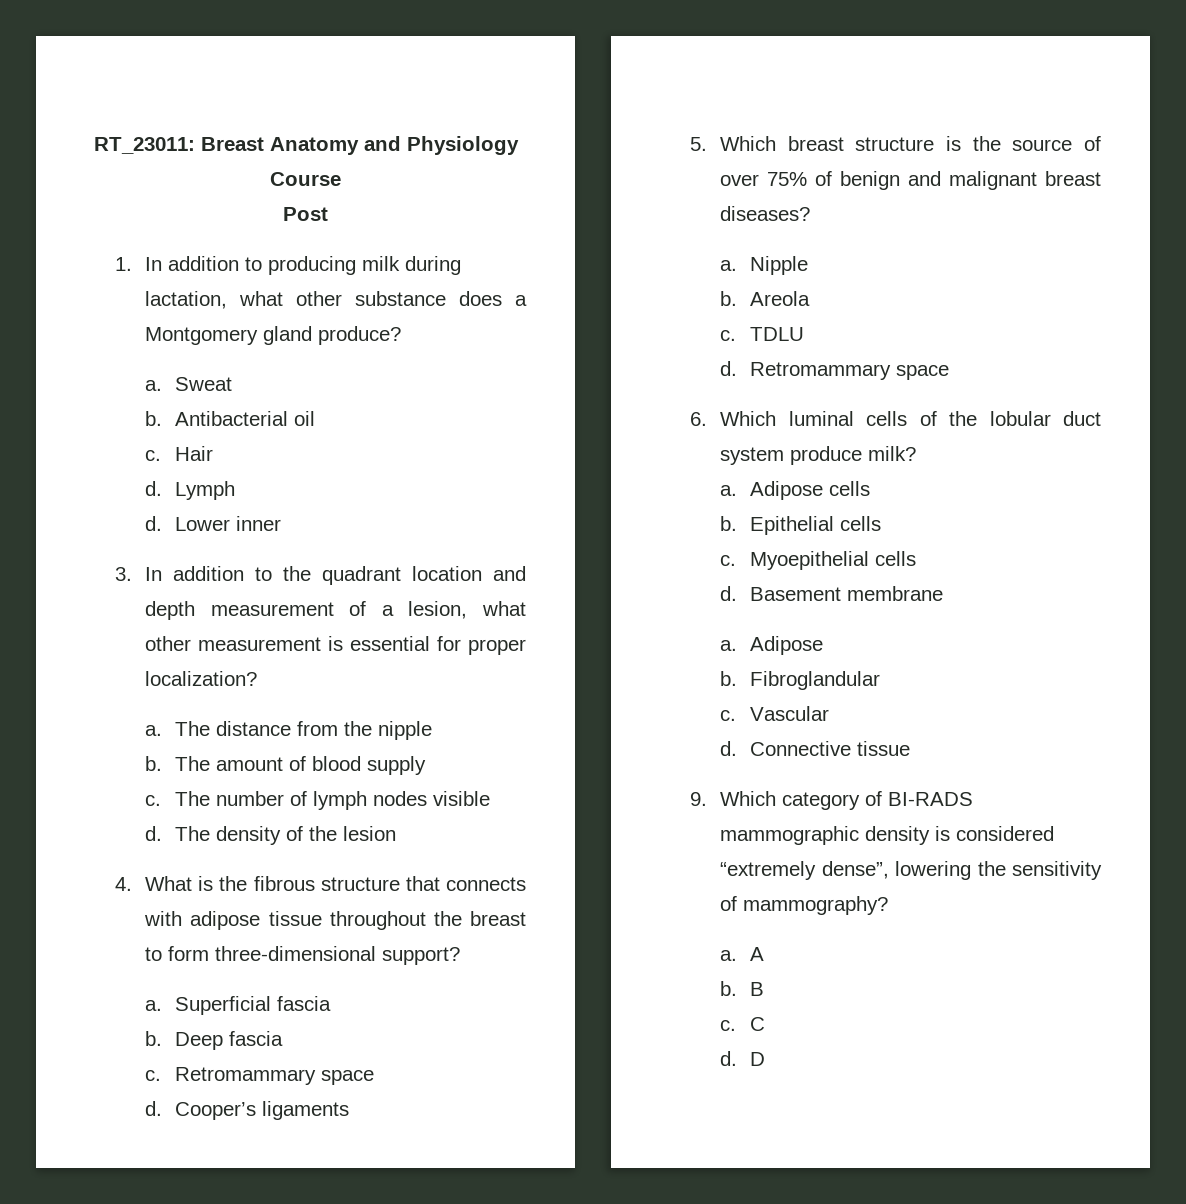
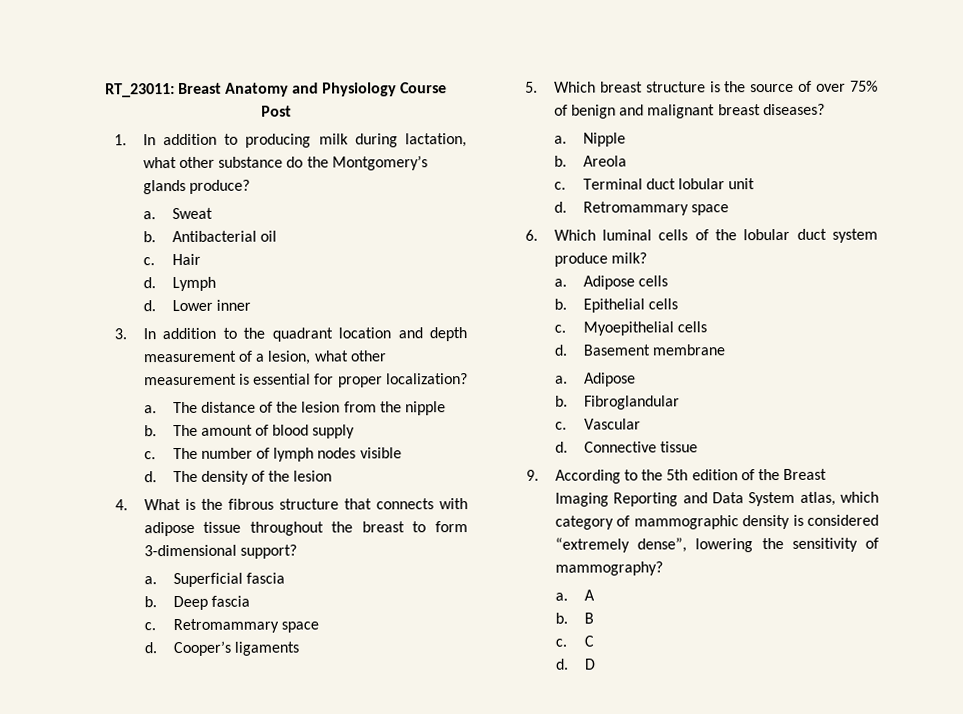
- 1. In addition to producing milk during lactation, what other substance does a Montgomery gland produce?
+ 1. In addition to producing milk during lactation, what other substance do the Montgomery’s glands produce?
- The distance from the nipple
+ The distance of the lesion from the nipple
- 4. What is the fibrous structure that connects with adipose tissue throughout the breast to form three-dimensional support?
+ 4. What is the fibrous structure that connects with adipose tissue throughout the breast to form 3-dimensional support?
- TDLU
+ Terminal duct lobular unit
- 9. Which category of BI-RADS mammographic density is considered “extremely dense”, lowering the sensitivity of mammography?
+ 9. According to the 5th edition of the Breast Imaging Reporting and Data System atlas, which category of mammographic density is considered “extremely dense”, lowering the sensitivity of mammography?

